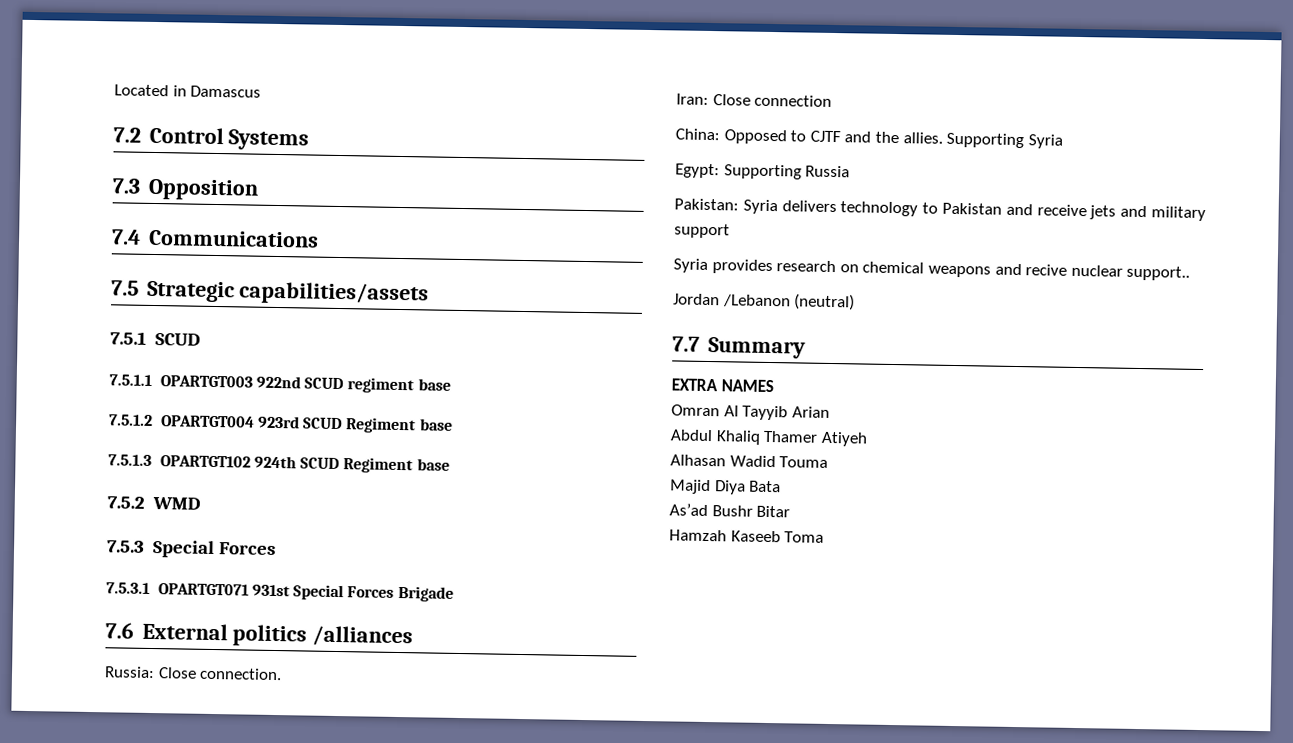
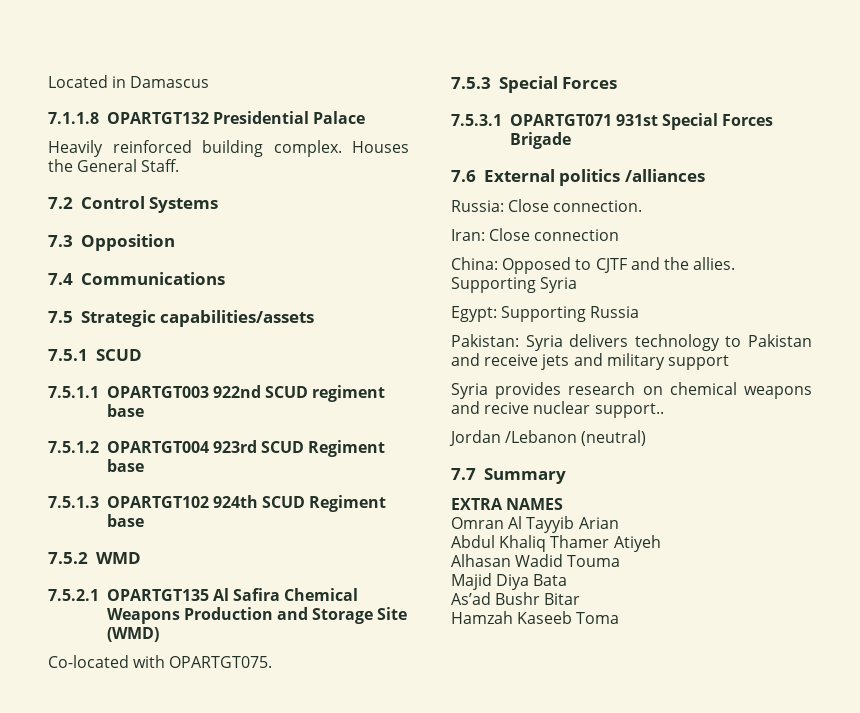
+ 7.1.1.8 OPARTGT132 Presidential Palace
+ Heavily reinforced building complex. Houses the General Staff.
+ 7.5.2.1 OPARTGT135 Al Safira Chemical Weapons Production and Storage Site (WMD)
+ Co-located with OPARTGT075.

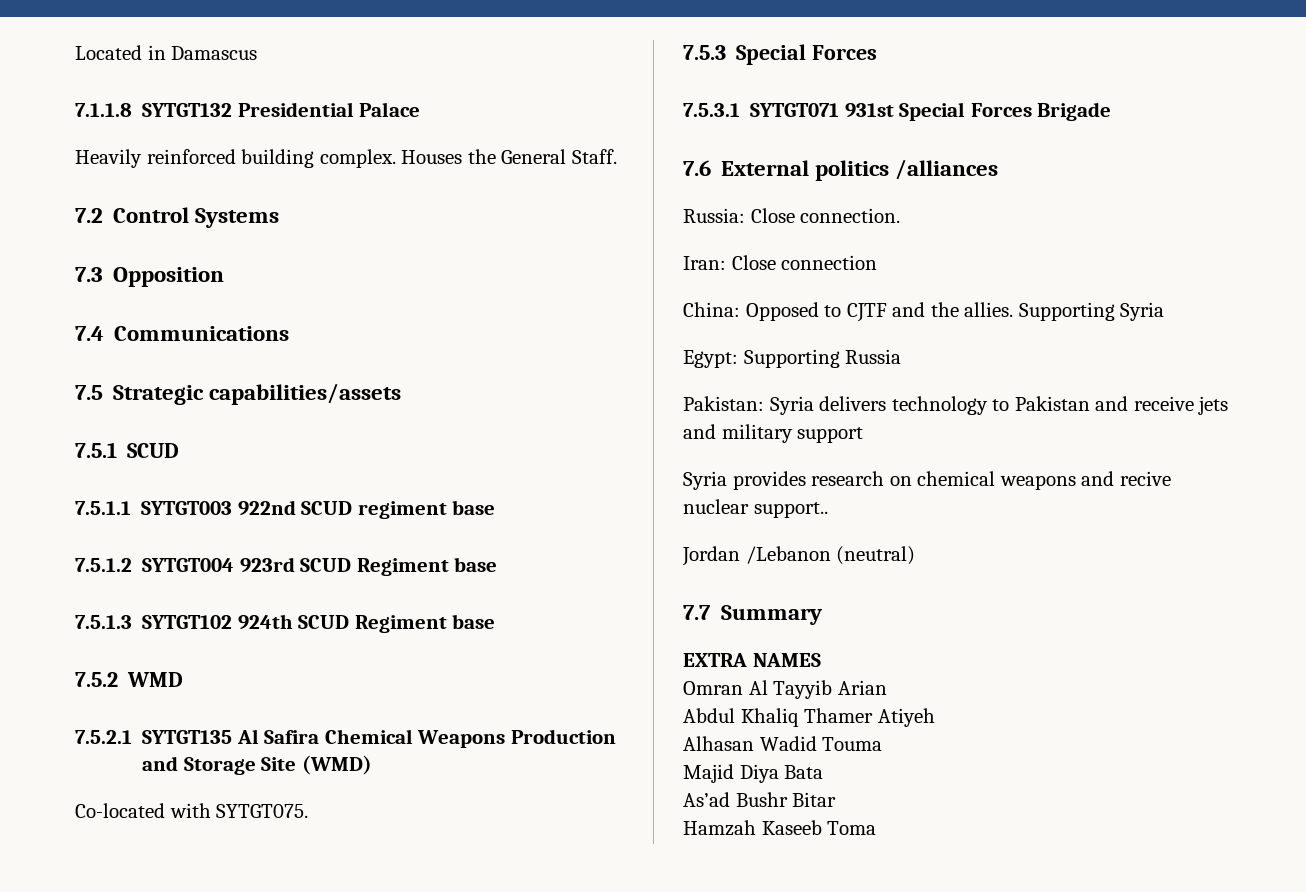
- 7.1.1.8 OPARTGT132 Presidential Palace
+ 7.1.1.8 SYTGT132 Presidential Palace
- 7.5.1.1 OPARTGT003 922nd SCUD regiment base
+ 7.5.1.1 SYTGT003 922nd SCUD regiment base
- 7.5.1.2 OPARTGT004 923rd SCUD Regiment base
+ 7.5.1.2 SYTGT004 923rd SCUD Regiment base
- 7.5.1.3 OPARTGT102 924th SCUD Regiment base
+ 7.5.1.3 SYTGT102 924th SCUD Regiment base
- 7.5.2.1 OPARTGT135 Al Safira Chemical Weapons Production and Storage Site (WMD)
+ 7.5.2.1 SYTGT135 Al Safira Chemical Weapons Production and Storage Site (WMD)
- Co-located with OPARTGT075.
+ Co-located with SYTGT075.
- 7.5.3.1 OPARTGT071 931st Special Forces Brigade
+ 7.5.3.1 SYTGT071 931st Special Forces Brigade

